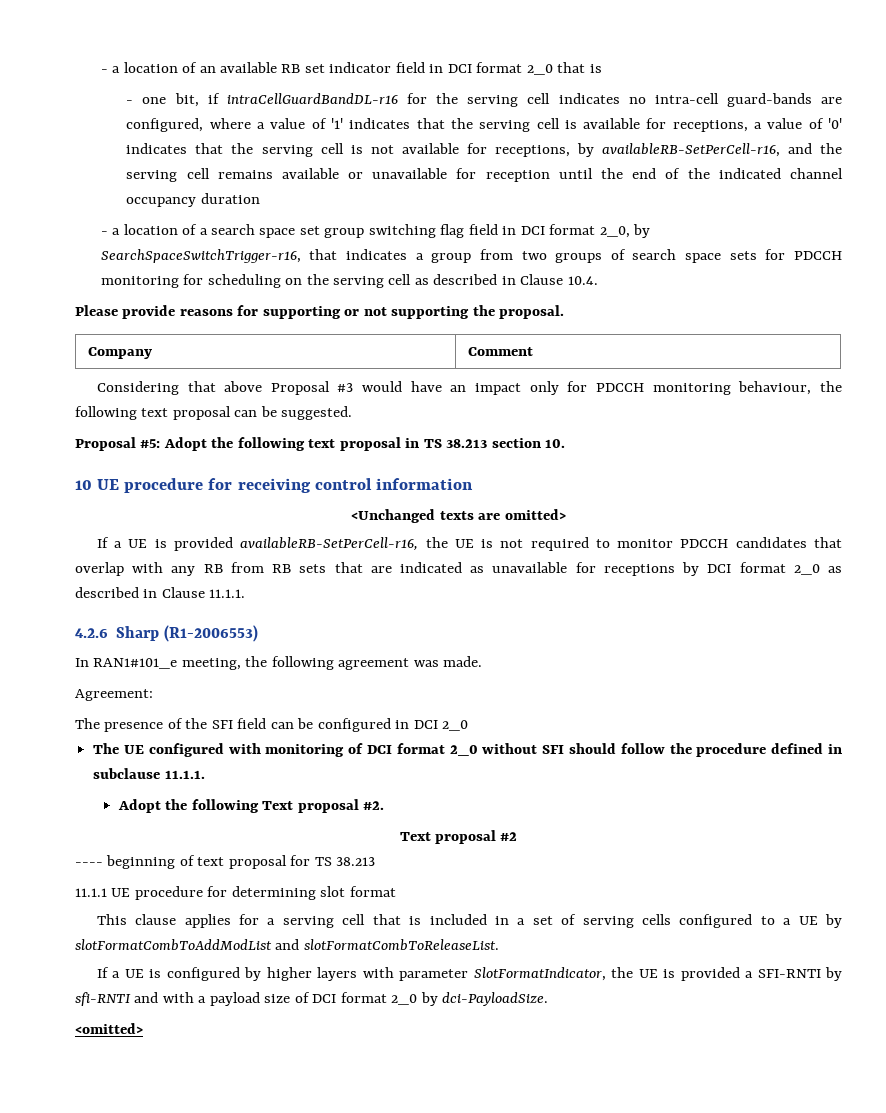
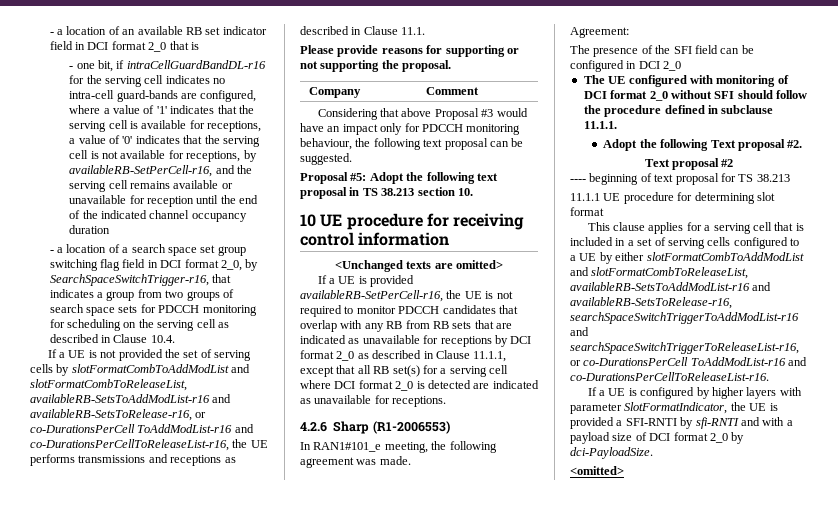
+ If a UE is not provided the set of serving cells by slotFormatCombToAddModList and slotFormatCombToReleaseList, availableRB-SetsToAddModList-r16 and availableRB-SetsToRelease-r16, or co-DurationsPerCell ToAddModList-r16 and co-DurationsPerCellToReleaseList-r16, the UE performs transmissions and receptions as described in Clause 11.1.
- If a UE is provided availableRB-SetPerCell-r16, the UE is not required to monitor PDCCH candidates that overlap with any RB from RB sets that are indicated as unavailable for receptions by DCI format 2_0 as described in Clause 11.1.1.
+ If a UE is provided availableRB-SetPerCell-r16, the UE is not required to monitor PDCCH candidates that overlap with any RB from RB sets that are indicated as unavailable for receptions by DCI format 2_0 as described in Clause 11.1.1, except that all RB set(s) for a serving cell where DCI format 2_0 is detected are indicated as unavailable for receptions.
- This clause applies for a serving cell that is included in a set of serving cells configured to a UE by slotFormatCombToAddModList and slotFormatCombToReleaseList.
+ This clause applies for a serving cell that is included in a set of serving cells configured to a UE by either slotFormatCombToAddModList and slotFormatCombToReleaseList, availableRB-SetsToAddModList-r16 and availableRB-SetsToRelease-r16, searchSpaceSwitchTriggerToAddModList-r16 and searchSpaceSwitchTriggerToReleaseList-r16, or co-DurationsPerCell ToAddModList-r16 and co-DurationsPerCellToReleaseList-r16.

